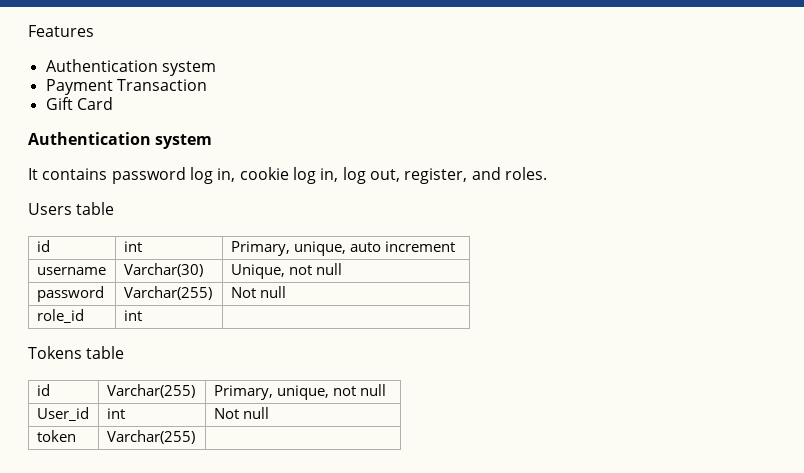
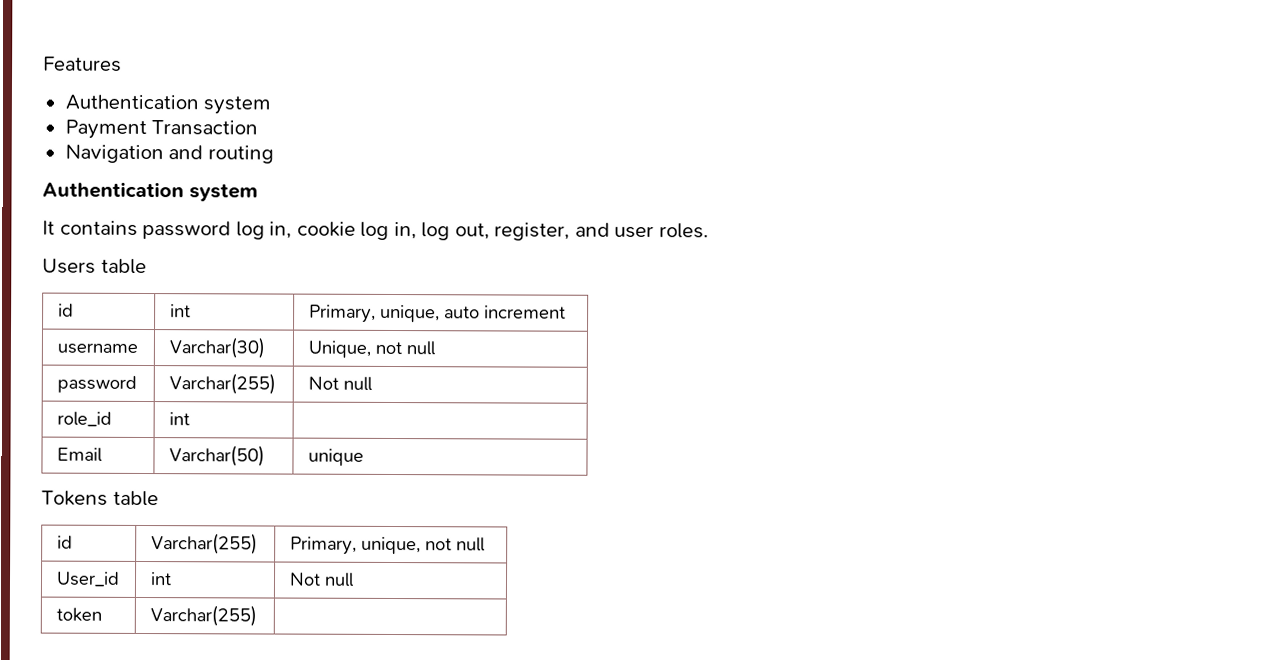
- Gift Card
+ Navigation and routing
- It contains password log in, cookie log in, log out, register, and roles.
+ It contains password log in, cookie log in, log out, register, and user roles.
+ Email | Varchar(50) | unique

